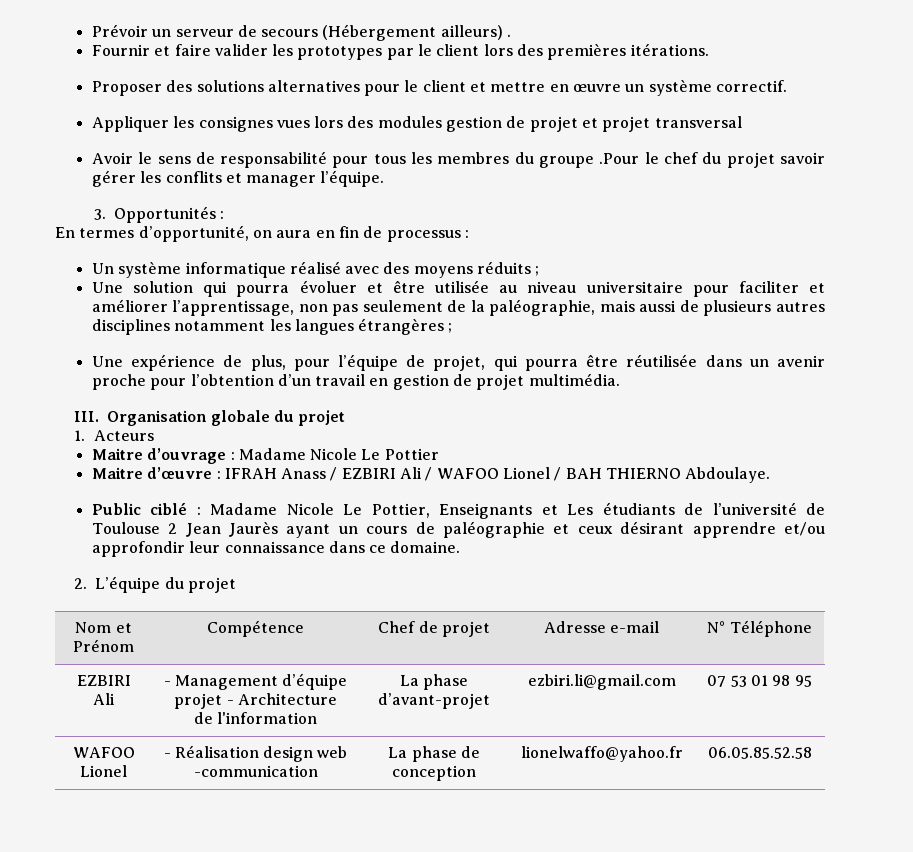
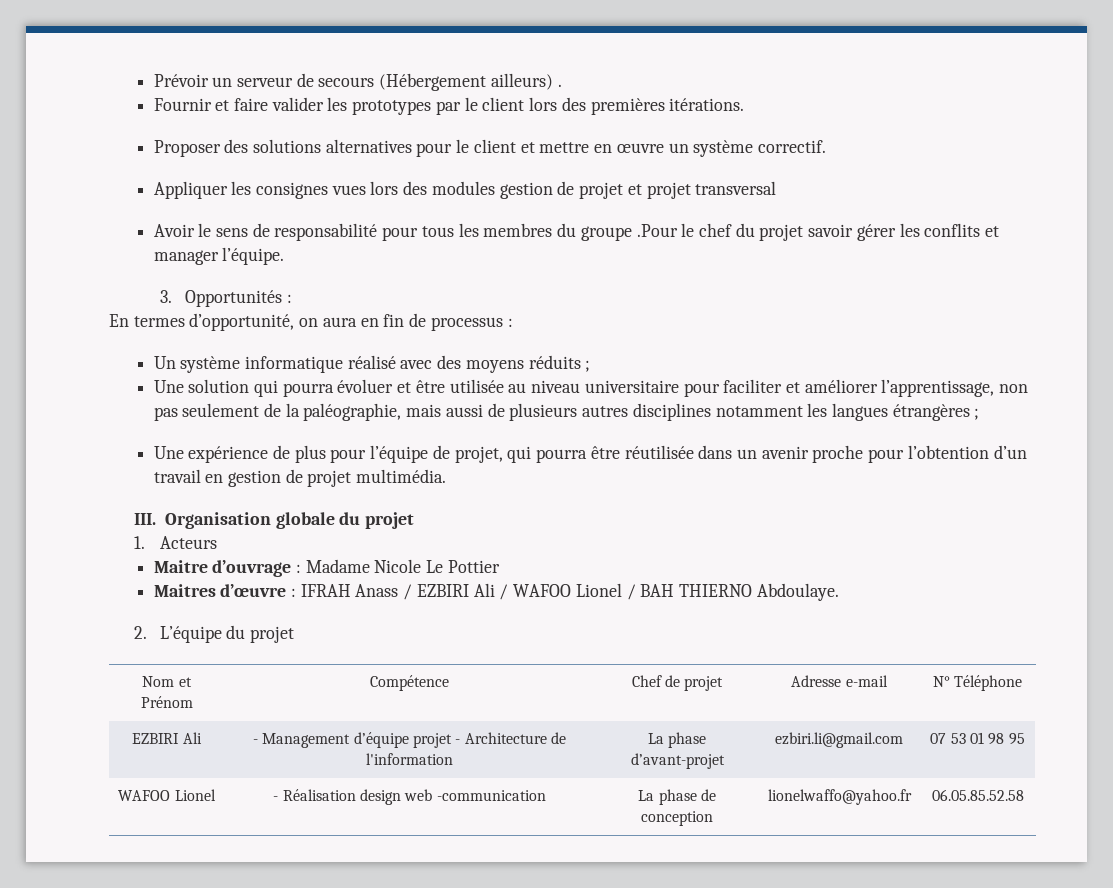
- Une expérience de plus, pour l’équipe de projet, qui pourra être réutilisée dans un avenir proche pour l’obtention d’un travail en gestion de projet multimédia.
+ Une expérience de plus pour l’équipe de projet, qui pourra être réutilisée dans un avenir proche pour l’obtention d’un travail en gestion de projet multimédia.
- Maitre d’œuvre : IFRAH Anass / EZBIRI Ali / WAFOO Lionel / BAH THIERNO Abdoulaye.
+ Maitres d’œuvre : IFRAH Anass / EZBIRI Ali / WAFOO Lionel / BAH THIERNO Abdoulaye.
- Public ciblé : Madame Nicole Le Pottier, Enseignants et Les étudiants de l’université de Toulouse 2 Jean Jaurès ayant un cours de paléographie et ceux désirant apprendre et/ou approfondir leur connaissance dans ce domaine.

